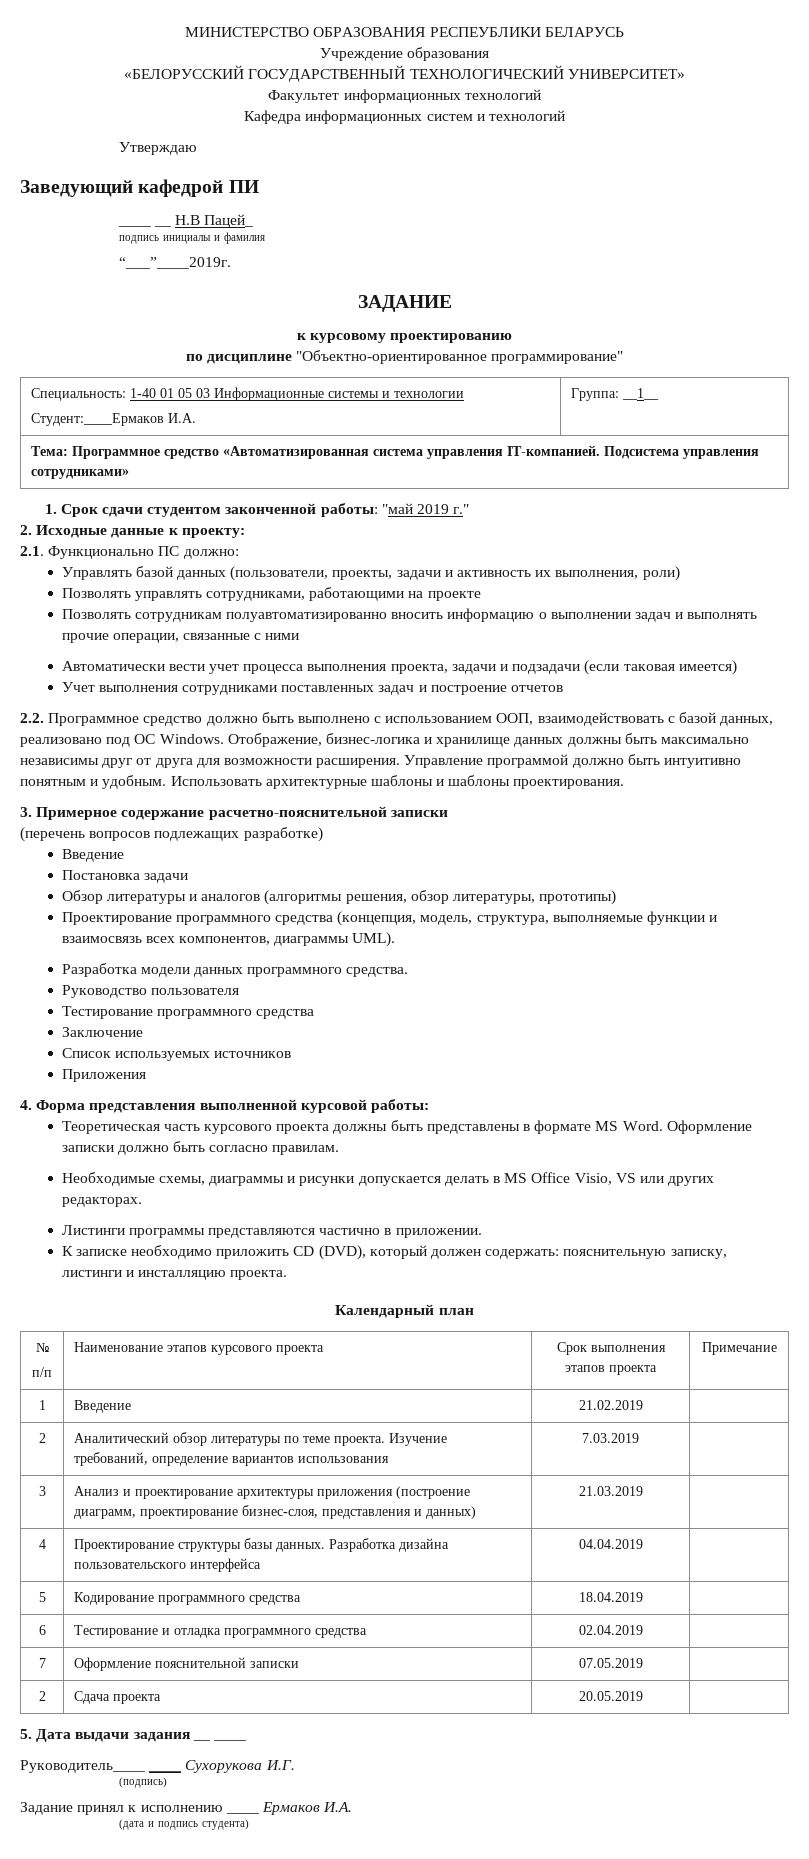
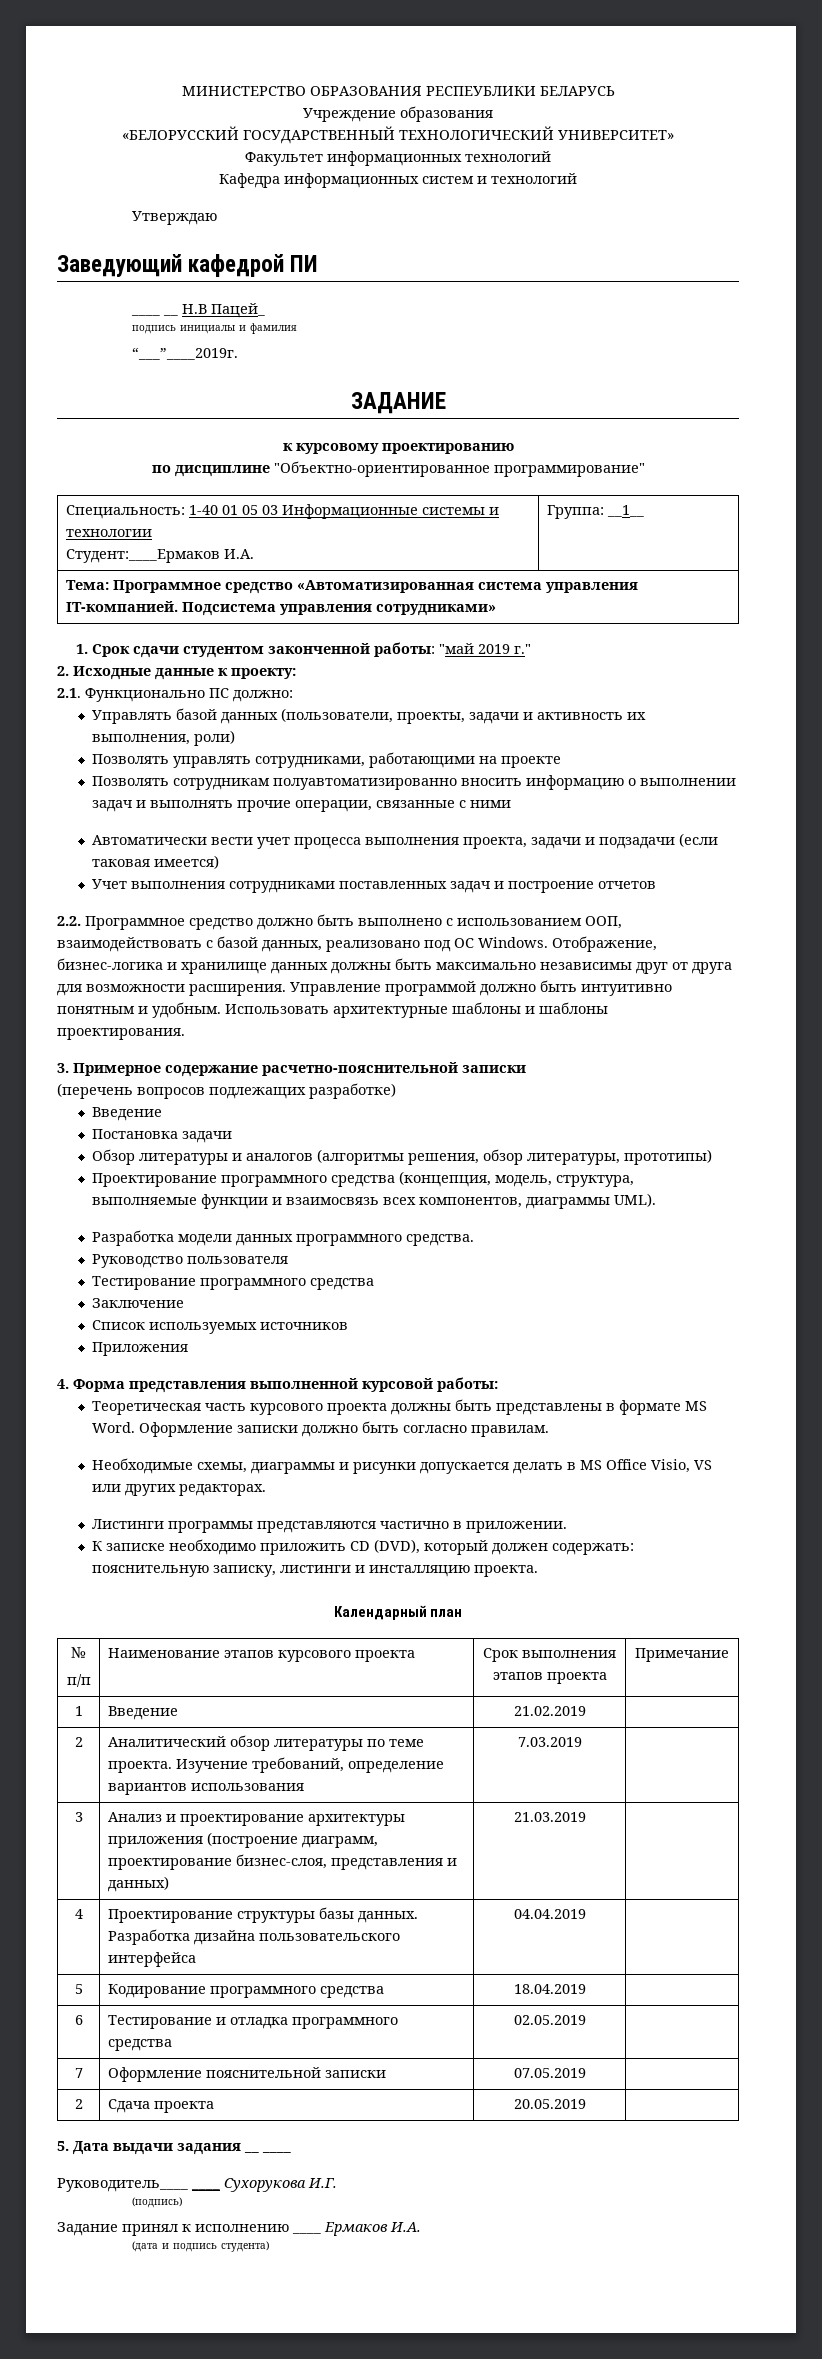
- 6 | Тестирование и отладка программного средства | 02.04.2019 |
+ 6 | Тестирование и отладка программного средства | 02.05.2019 |

